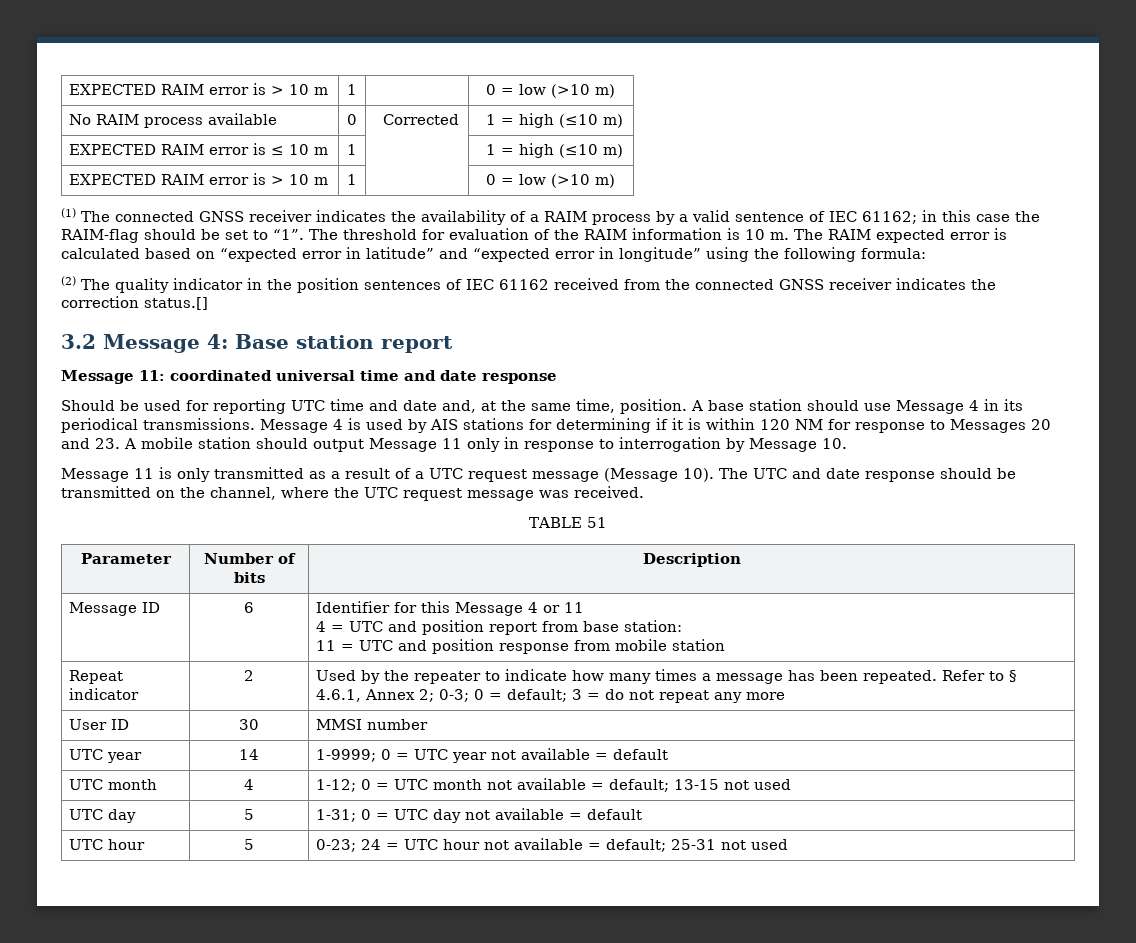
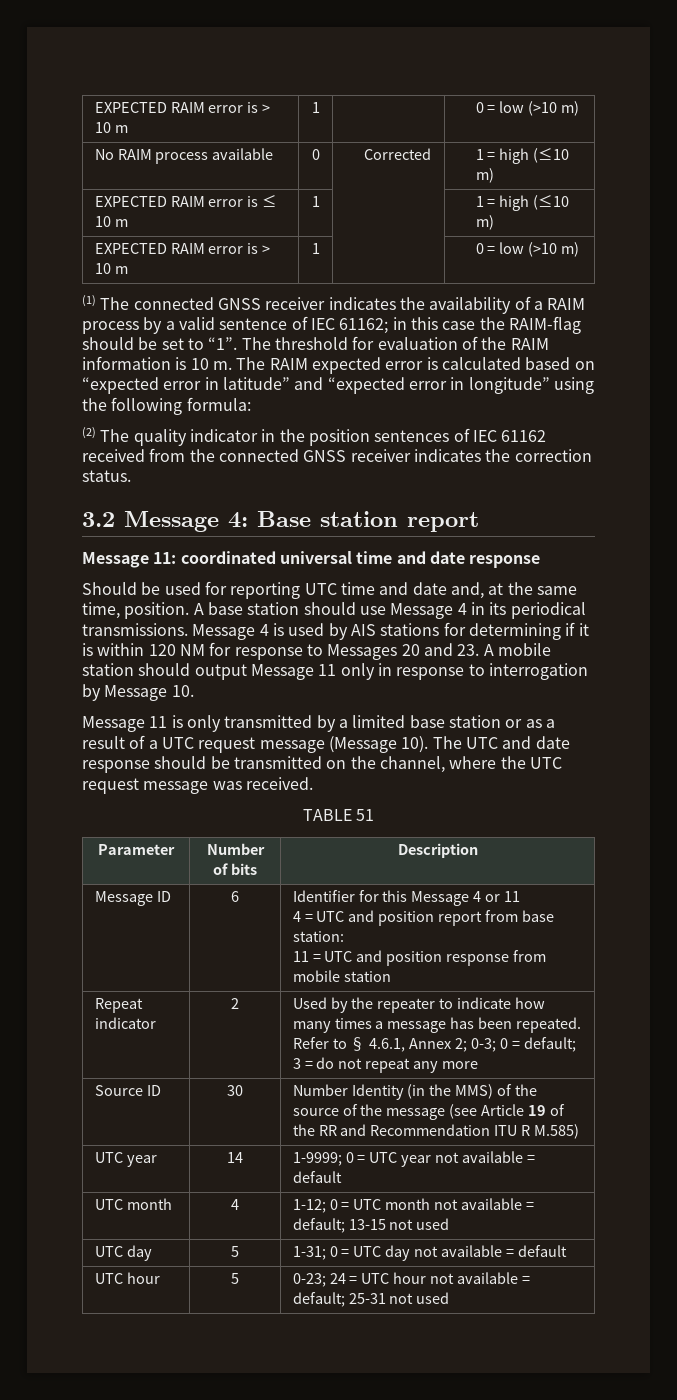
- (2) The quality indicator in the position sentences of IEC 61162 received from the connected GNSS receiver indicates the correction status.[]
+ (2) The quality indicator in the position sentences of IEC 61162 received from the connected GNSS receiver indicates the correction status.
- Message 11 is only transmitted as a result of a UTC request message (Message 10).
+ Message 11 is only transmitted by a limited base station or as a result of a UTC request message (Message 10).
- User ID | 30 | MMSI number
+ Source ID | 30 | Number Identity (in the MMS) of the source of the message (see Article 19 of the RR and Recommendation ITU R M.585)

